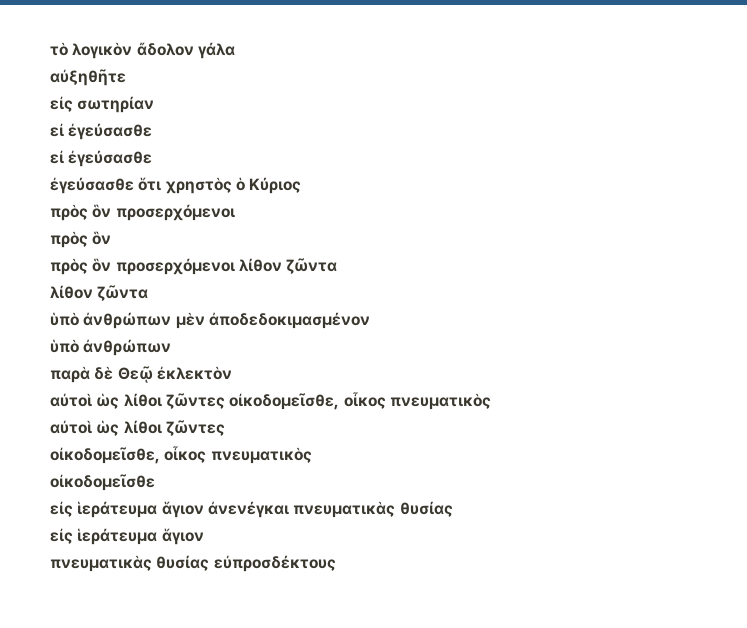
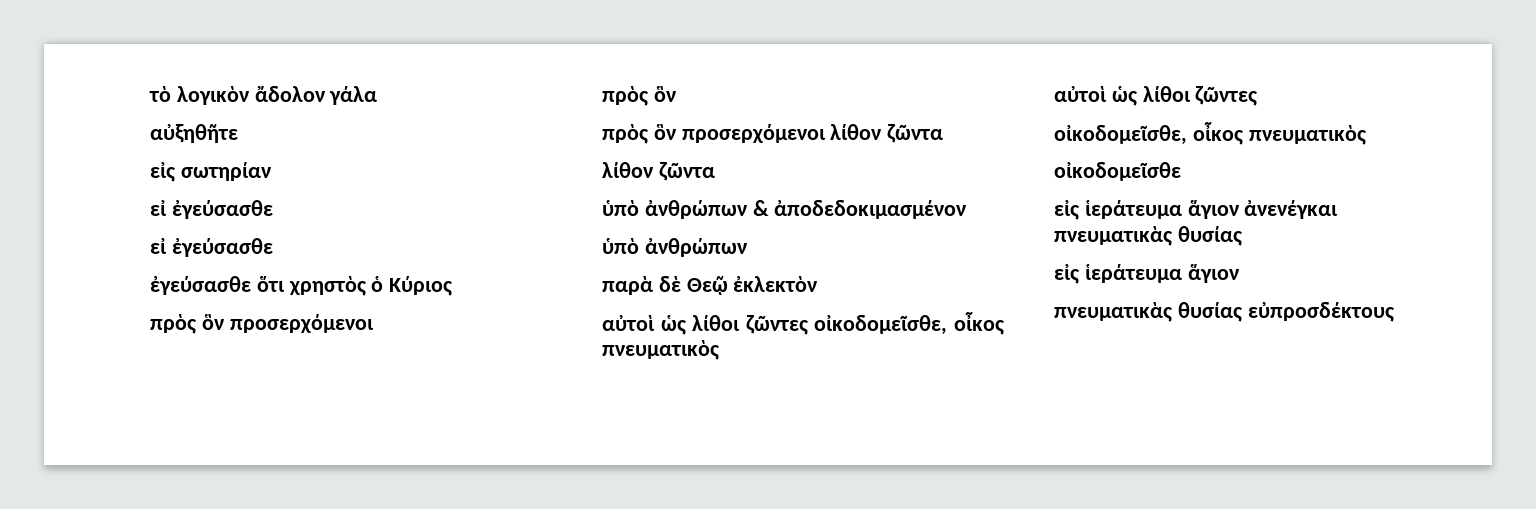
- ὑπὸ ἀνθρώπων μὲν ἀποδεδοκιμασμένον
+ ὑπὸ ἀνθρώπων & ἀποδεδοκιμασμένον

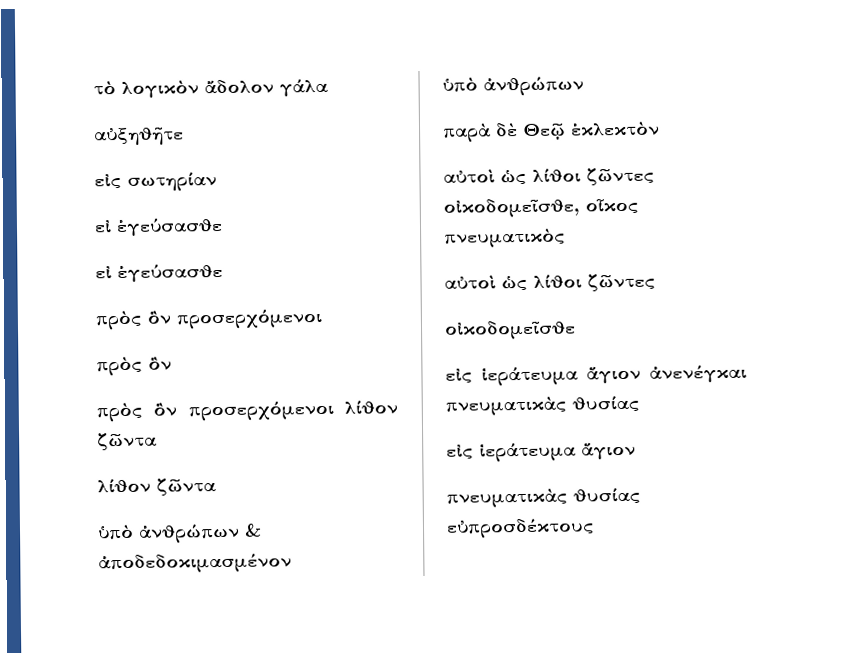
- ἐγεύσασθε ὅτι χρηστὸς ὁ Κύριος
  αὐτοὶ ὡς λίθοι ζῶντες οἰκοδομεῖσθε, οἶκος πνευματικὸς
  αὐτοὶ ὡς λίθοι ζῶντες
- οἰκοδομεῖσθε, οἶκος πνευματικὸς

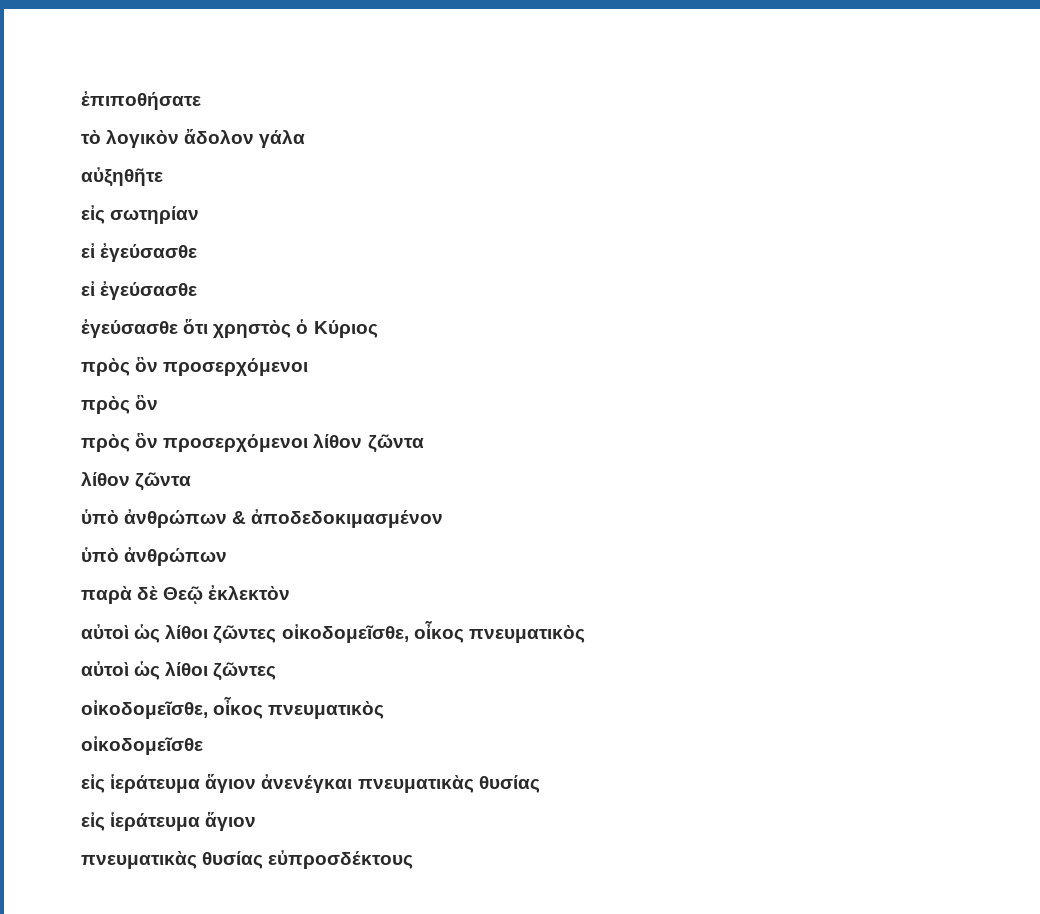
+ ἐπιποθήσατε
+ ἐγεύσασθε ὅτι χρηστὸς ὁ Κύριος
  αὐτοὶ ὡς λίθοι ζῶντες οἰκοδομεῖσθε, οἶκος πνευματικὸς
  αὐτοὶ ὡς λίθοι ζῶντες
+ οἰκοδομεῖσθε, οἶκος πνευματικὸς

